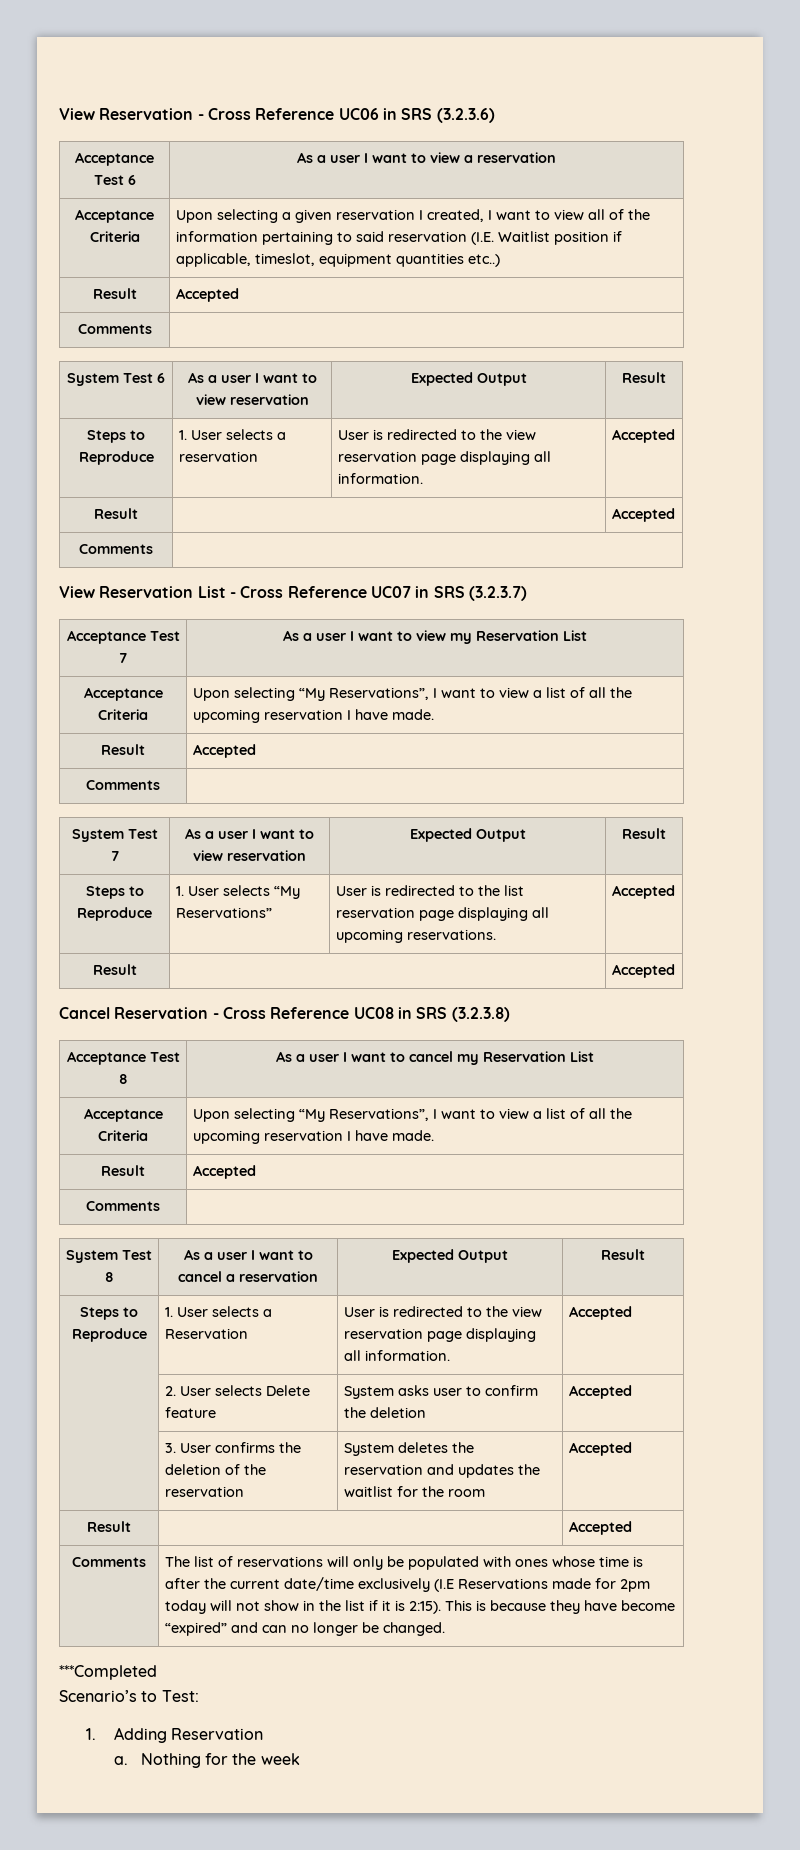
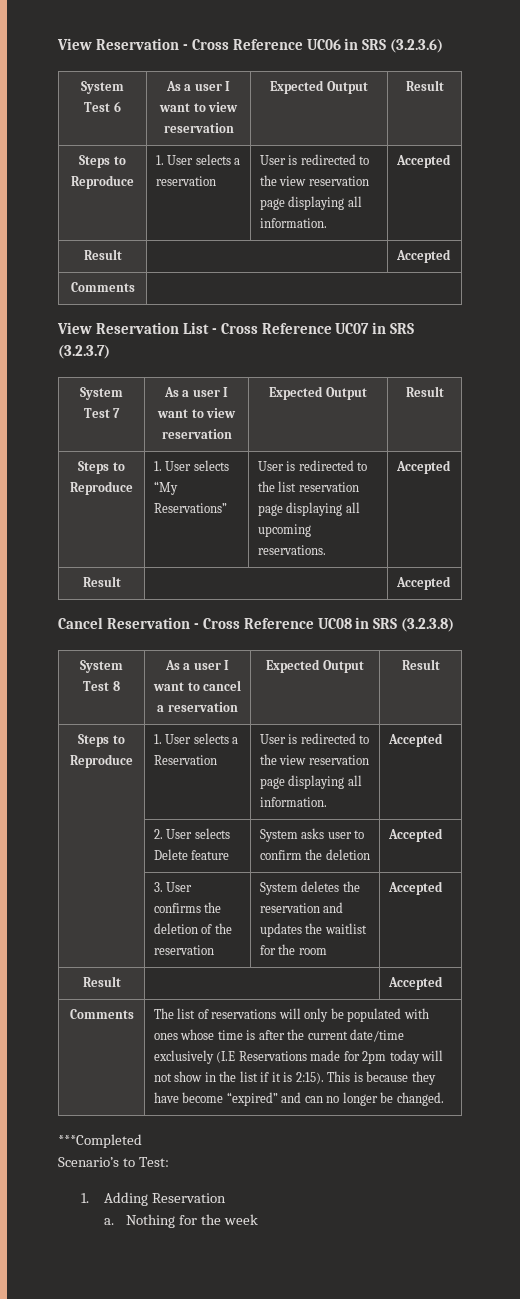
- Acceptance Test 6 | As a user I want to view a reservation
- Acceptance Criteria | Upon selecting a given reservation I created, I want to view all of the information pertaining to said reservation (I.E. Waitlist position if applicable, timeslot, equipment quantities etc..)
- Result | Accepted
- Comments |
- Acceptance Test 7 | As a user I want to view my Reservation List
- Acceptance Criteria | Upon selecting “My Reservations”, I want to view a list of all the upcoming reservation I have made.
- Result | Accepted
- Comments |
- Acceptance Test 8 | As a user I want to cancel my Reservation List
- Acceptance Criteria | Upon selecting “My Reservations”, I want to view a list of all the upcoming reservation I have made.
- Result | Accepted
- Comments |

